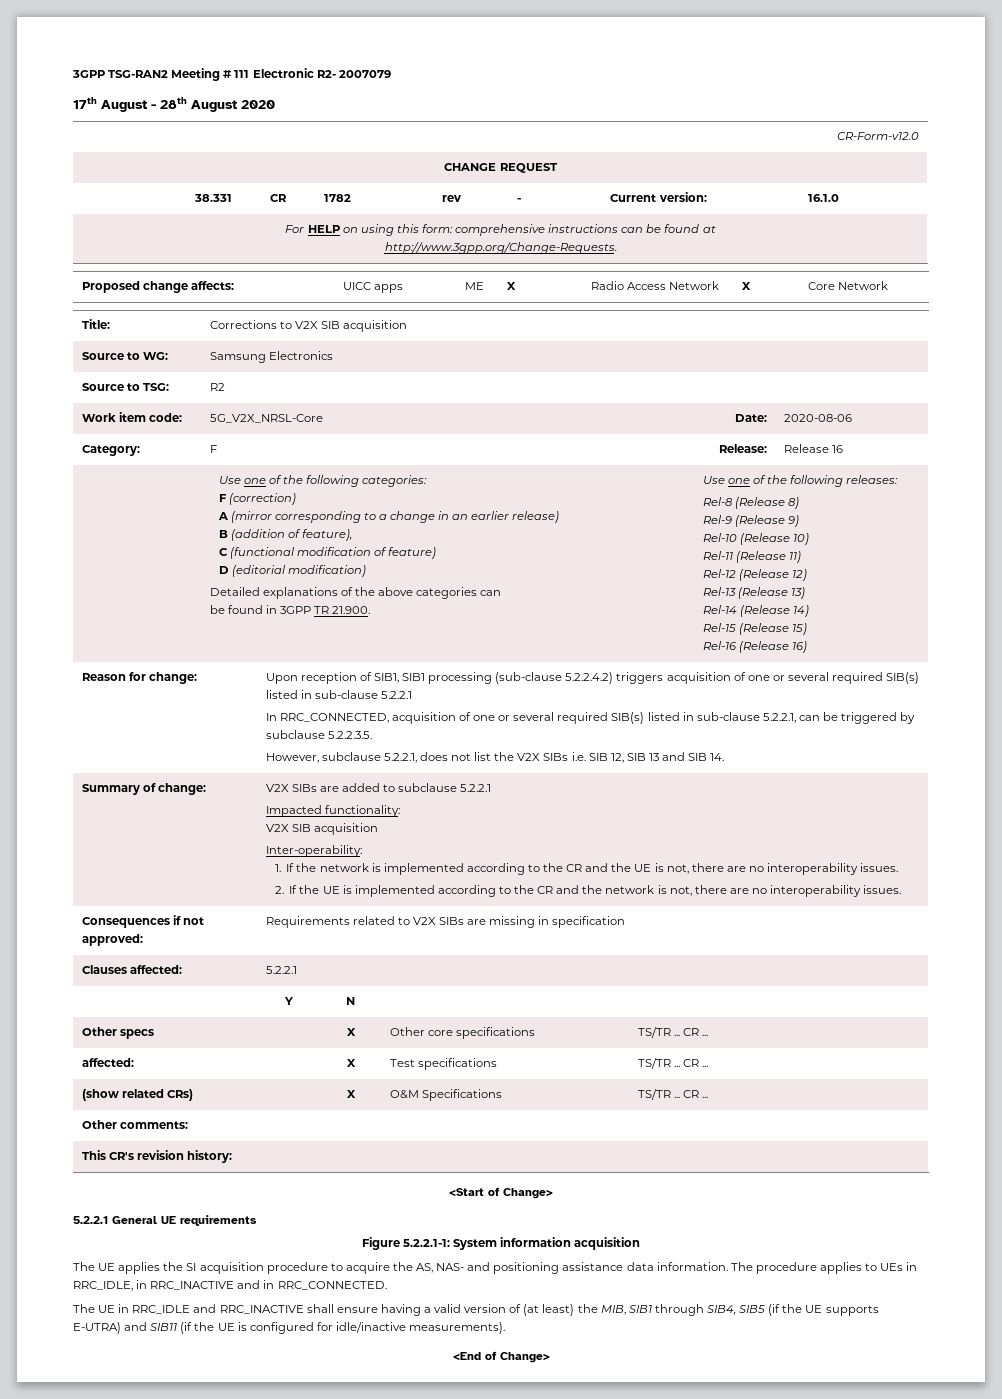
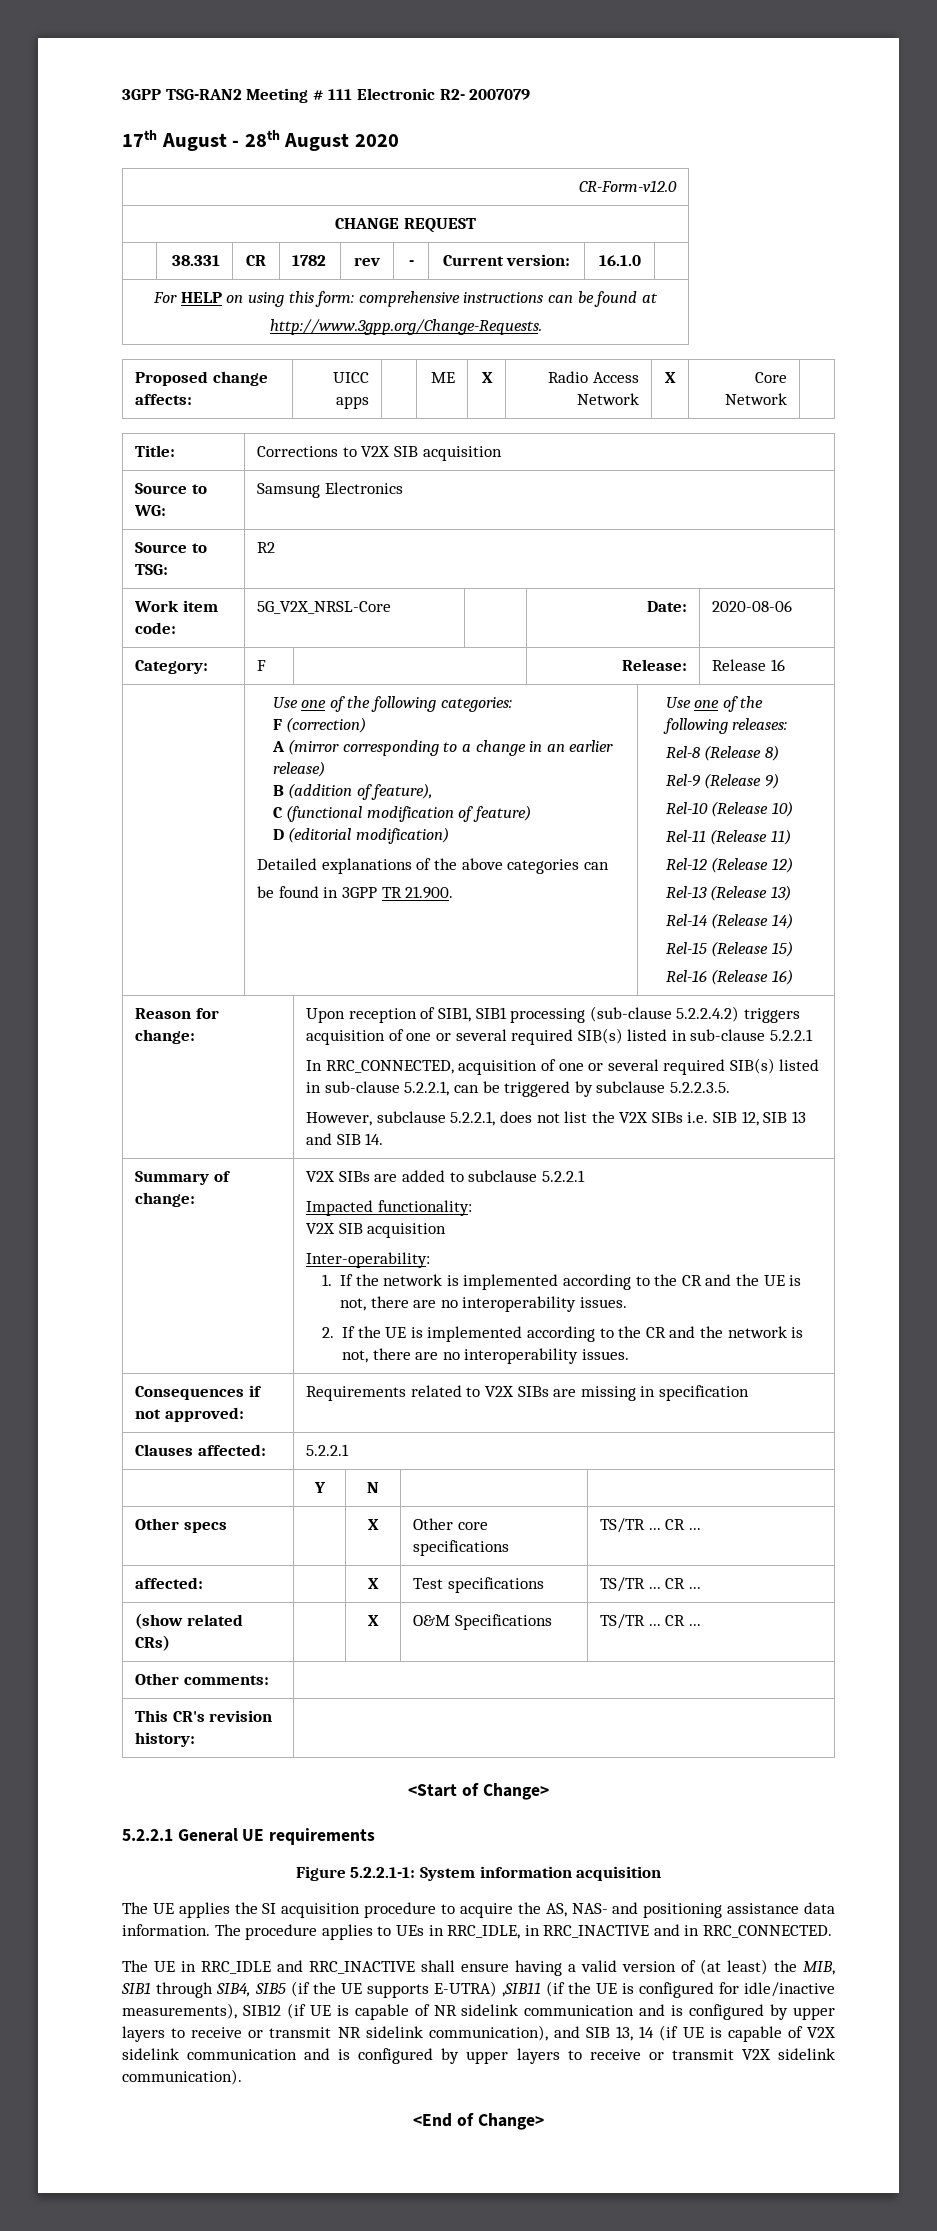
- The UE in RRC_IDLE and RRC_INACTIVE shall ensure having a valid version of (at least) the MIB, SIB1 through SIB4, SIB5 (if the UE supports E-UTRA) and SIB11 (if the UE is configured for idle/inactive measurements).
+ The UE in RRC_IDLE and RRC_INACTIVE shall ensure having a valid version of (at least) the MIB, SIB1 through SIB4, SIB5 (if the UE supports E-UTRA) ,SIB11 (if the UE is configured for idle/inactive measurements), SIB12 (if UE is capable of NR sidelink communication and is configured by upper layers to receive or transmit NR sidelink communication), and SIB 13, 14 (if UE is capable of V2X sidelink communication and is configured by upper layers to receive or transmit V2X sidelink communication).

